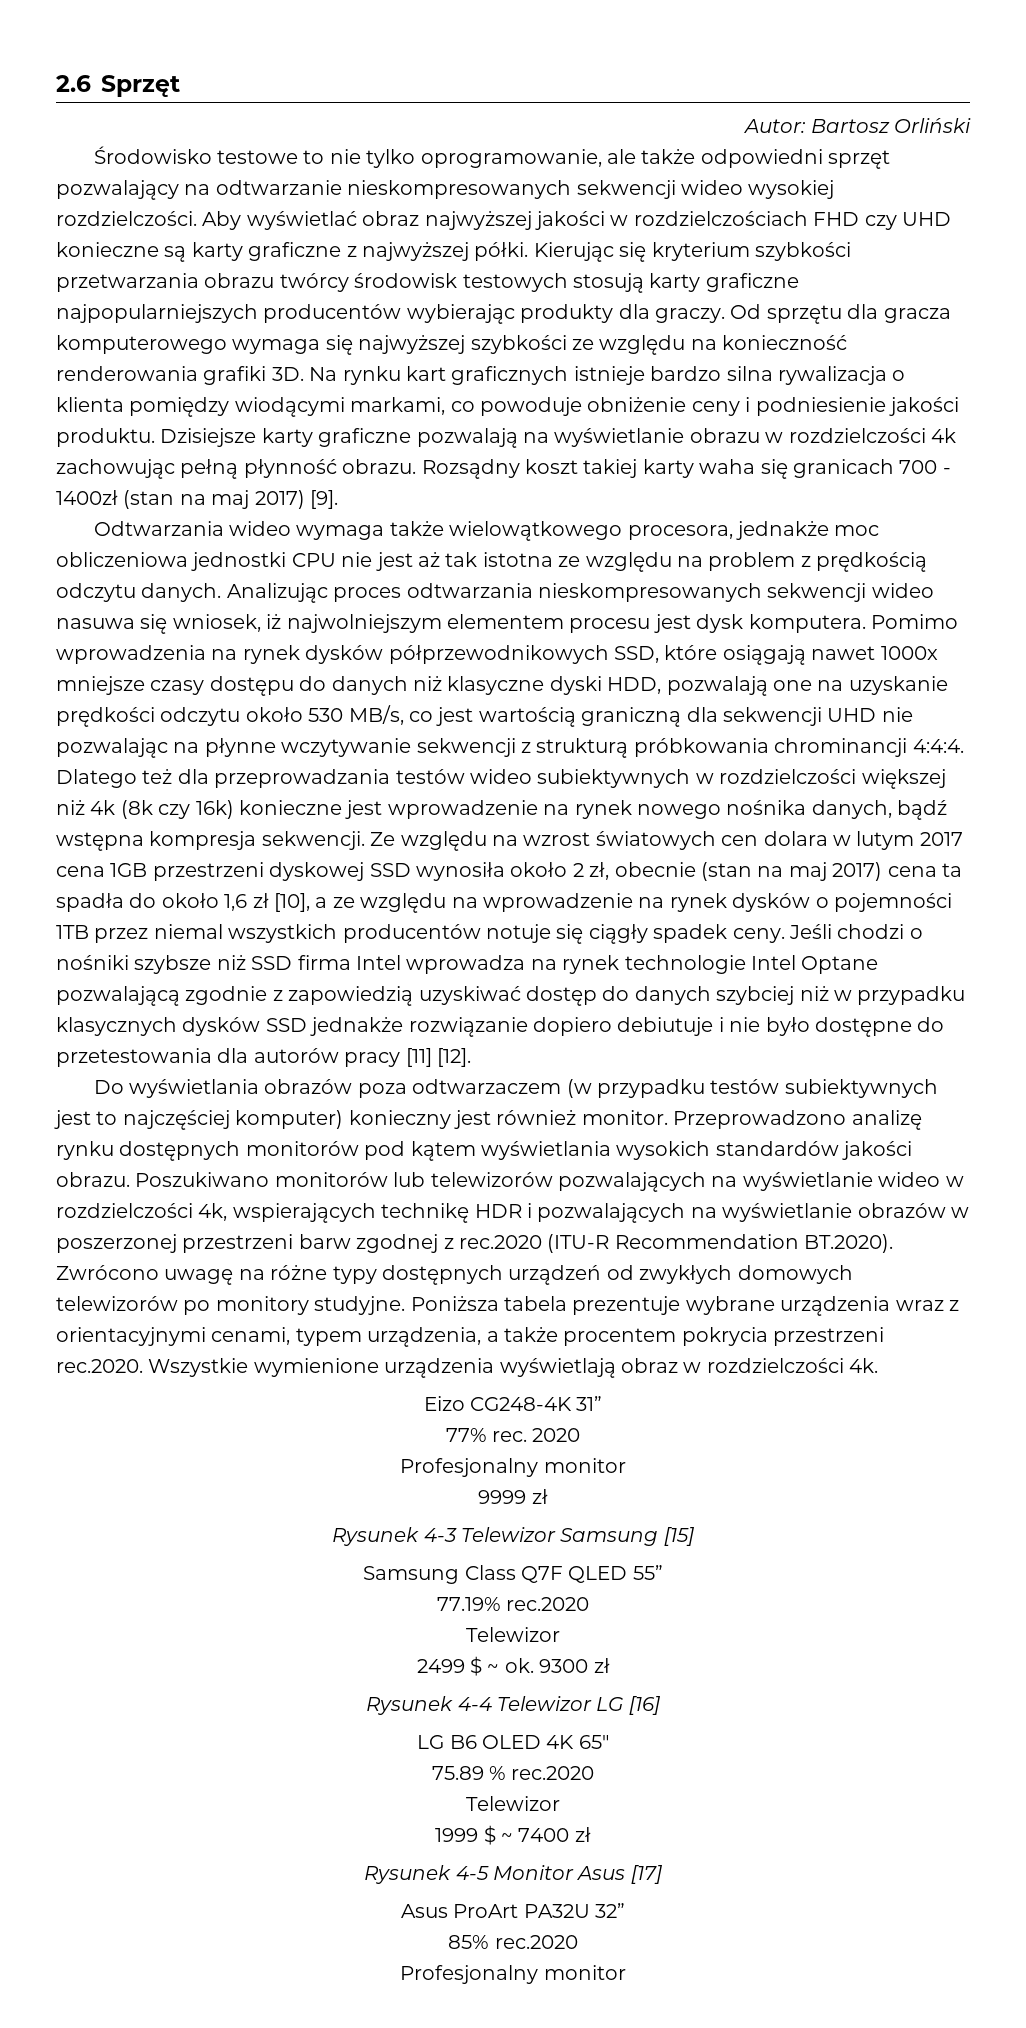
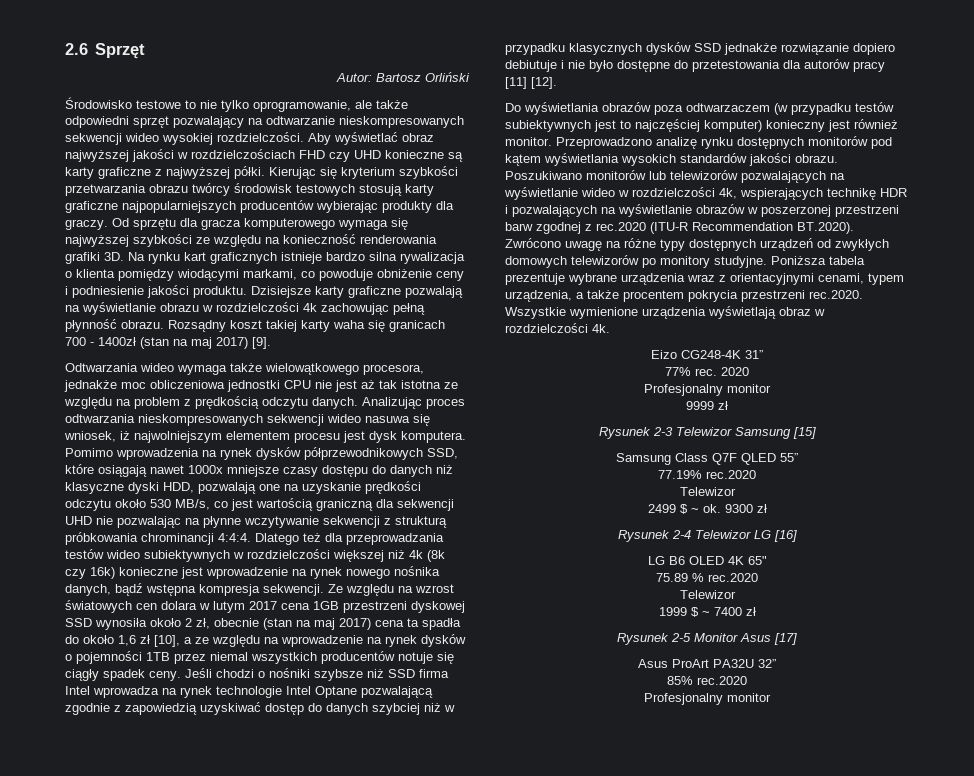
- Rysunek 4-3 Telewizor Samsung [15]
+ Rysunek 2-3 Telewizor Samsung [15]
- Rysunek 4-4 Telewizor LG [16]
+ Rysunek 2-4 Telewizor LG [16]
- Rysunek 4-5 Monitor Asus [17]
+ Rysunek 2-5 Monitor Asus [17]

